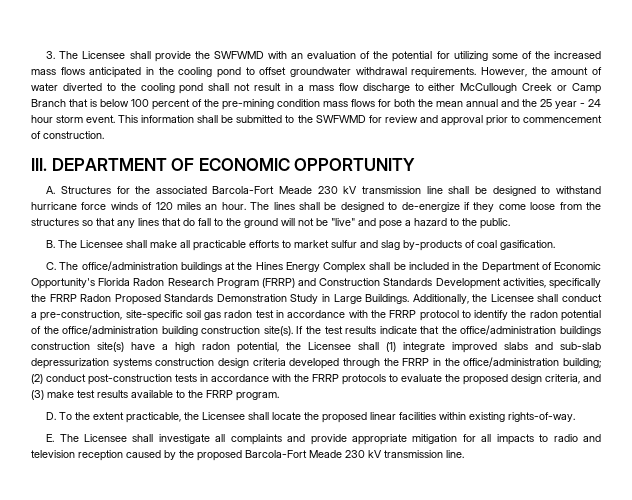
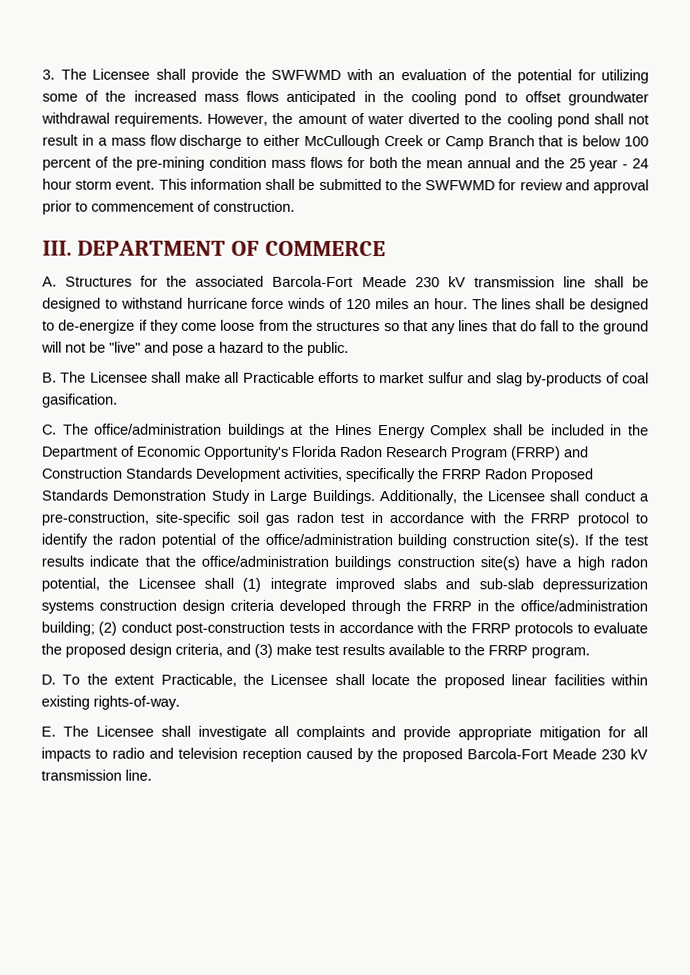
- III. DEPARTMENT OF ECONOMIC OPPORTUNITY
+ III. DEPARTMENT OF COMMERCE
- B. The Licensee shall make all practicable efforts to market sulfur and slag by-products of coal gasification.
+ B. The Licensee shall make all Practicable efforts to market sulfur and slag by-products of coal gasification.
- D. To the extent practicable, the Licensee shall locate the proposed linear facilities within existing rights-of-way.
+ D. To the extent Practicable, the Licensee shall locate the proposed linear facilities within existing rights-of-way.

